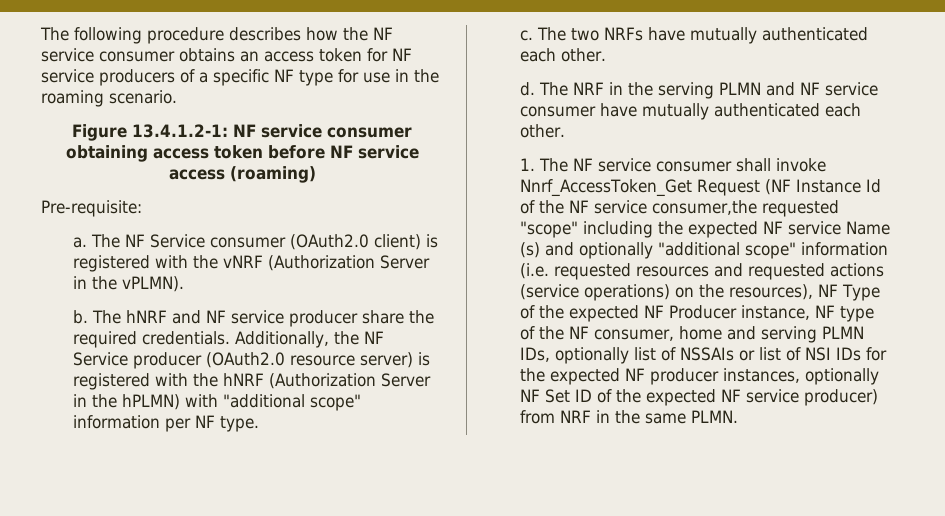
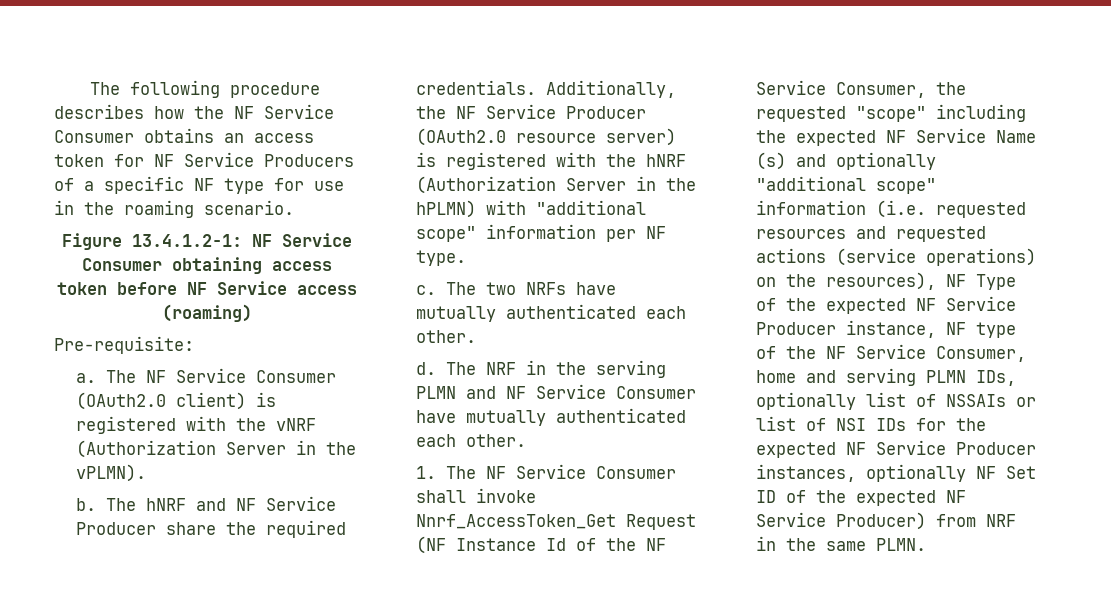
- The following procedure describes how the NF service consumer obtains an access token for NF service producers of a specific NF type for use in the roaming scenario.
+ The following procedure describes how the NF Service Consumer obtains an access token for NF Service Producers of a specific NF type for use in the roaming scenario.
- Figure 13.4.1.2-1: NF service consumer obtaining access token before NF service access (roaming)
+ Figure 13.4.1.2-1: NF Service Consumer obtaining access token before NF Service access (roaming)
- The NF Service consumer (OAuth2.0 client) is registered with the vNRF (Authorization Server in the vPLMN).
+ The NF Service Consumer (OAuth2.0 client) is registered with the vNRF (Authorization Server in the vPLMN).
- The hNRF and NF service producer share the required credentials.
+ The hNRF and NF Service Producer share the required credentials.
- Additionally, the NF Service producer (OAuth2.0 resource server) is registered with the hNRF (Authorization Server in the hPLMN) with "additional scope" information per NF type.
+ Additionally, the NF Service Producer (OAuth2.0 resource server) is registered with the hNRF (Authorization Server in the hPLMN) with "additional scope" information per NF type.
- The NRF in the serving PLMN and NF service consumer have mutually authenticated each other.
+ The NRF in the serving PLMN and NF Service Consumer have mutually authenticated each other.
- 1. The NF service consumer shall invoke Nnrf_AccessToken_Get Request (NF Instance Id of the NF service consumer,the requested "scope" including the expected NF service Name (s) and optionally "additional scope" information (i.e. requested resources and requested actions (service operations) on the resources), NF Type of the expected NF Producer instance, NF type of the NF consumer, home and serving PLMN IDs, optionally list of NSSAIs or list of NSI IDs for the expected NF producer instances, optionally NF Set ID of the expected NF service producer) from NRF in the same PLMN.
+ 1. The NF Service Consumer shall invoke Nnrf_AccessToken_Get Request (NF Instance Id of the NF Service Consumer, the requested "scope" including the expected NF Service Name (s) and optionally "additional scope" information (i.e. requested resources and requested actions (service operations) on the resources), NF Type of the expected NF Service Producer instance, NF type of the NF Service Consumer, home and serving PLMN IDs, optionally list of NSSAIs or list of NSI IDs for the expected NF Service Producer instances, optionally NF Set ID of the expected NF Service Producer) from NRF in the same PLMN.

